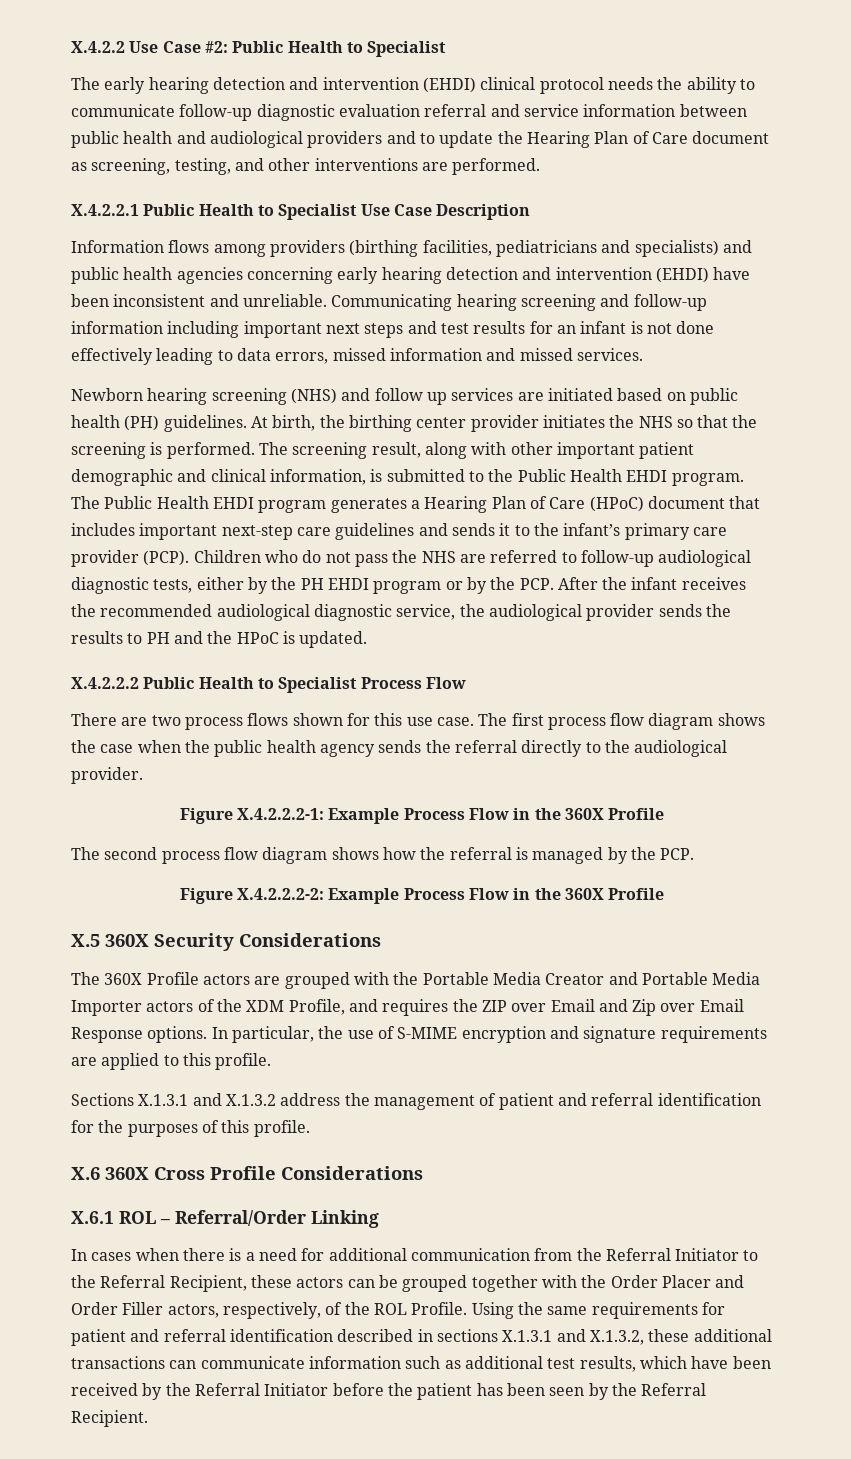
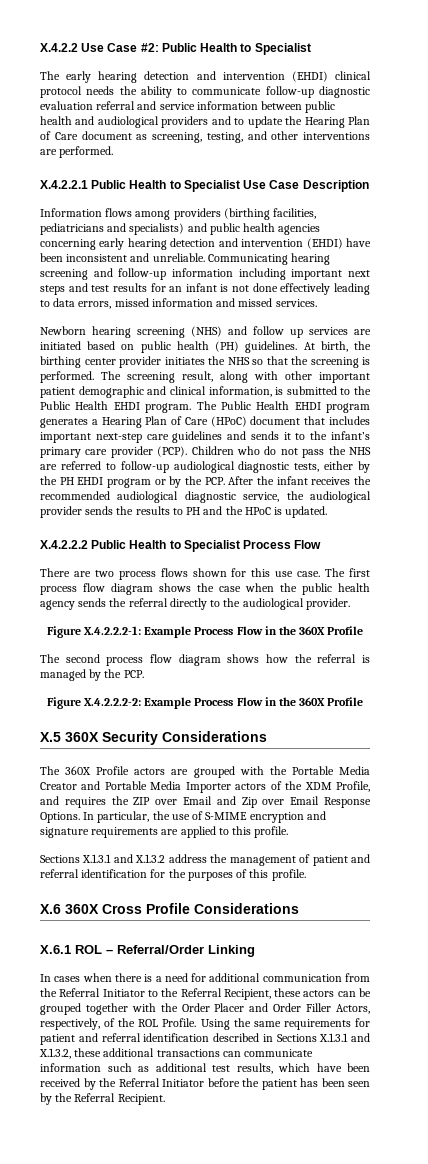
- The 360X Profile actors are grouped with the Portable Media Creator and Portable Media Importer actors of the XDM Profile, and requires the ZIP over Email and Zip over Email Response options.
+ The 360X Profile actors are grouped with the Portable Media Creator and Portable Media Importer actors of the XDM Profile, and requires the ZIP over Email and Zip over Email Response Options.
- In cases when there is a need for additional communication from the Referral Initiator to the Referral Recipient, these actors can be grouped together with the Order Placer and Order Filler actors, respectively, of the ROL Profile.
+ In cases when there is a need for additional communication from the Referral Initiator to the Referral Recipient, these actors can be grouped together with the Order Placer and Order Filler Actors, respectively, of the ROL Profile.
- Using the same requirements for patient and referral identification described in sections X.1.3.1 and X.1.3.2, these additional transactions can communicate information such as additional test results, which have been received by the Referral Initiator before the patient has been seen by the Referral Recipient.
+ Using the same requirements for patient and referral identification described in Sections X.1.3.1 and X.1.3.2, these additional transactions can communicate information such as additional test results, which have been received by the Referral Initiator before the patient has been seen by the Referral Recipient.

